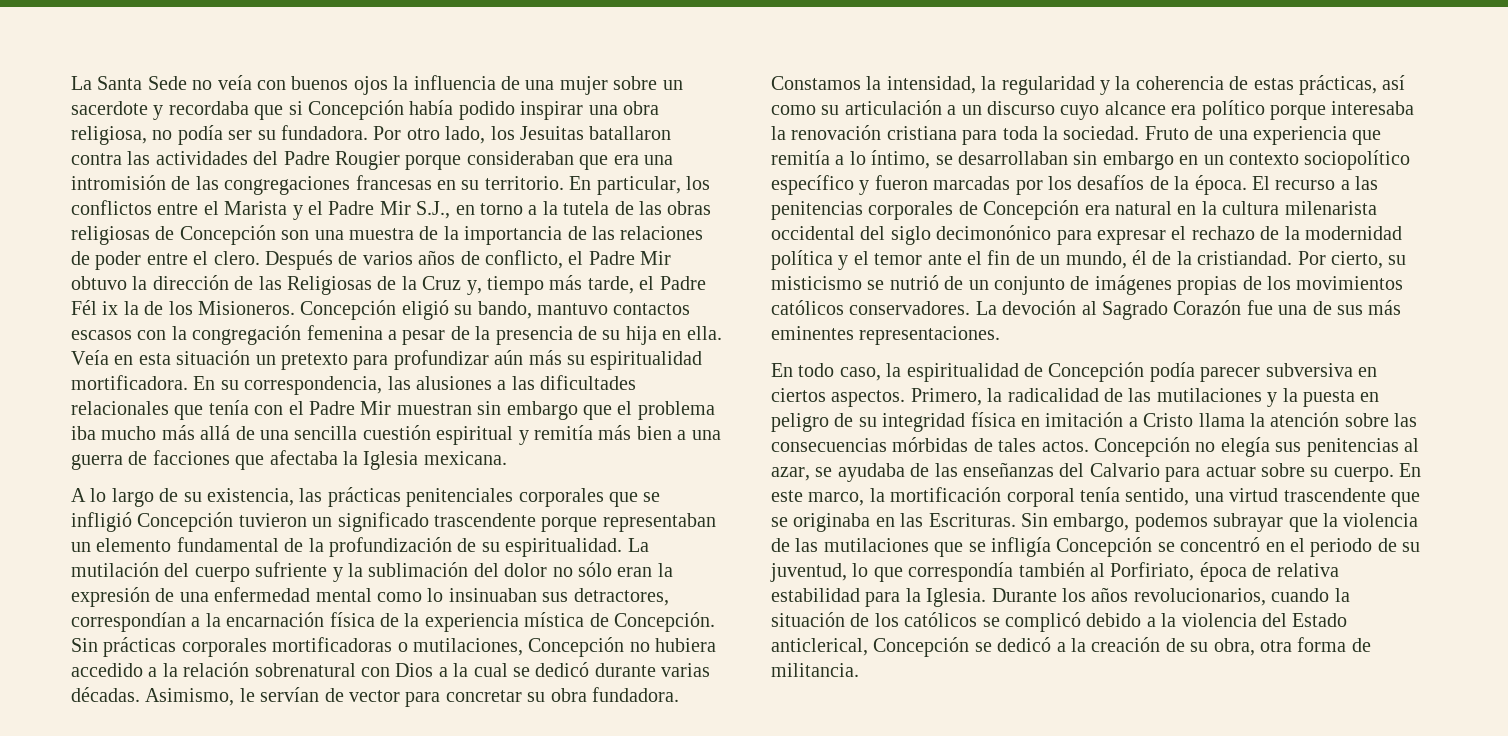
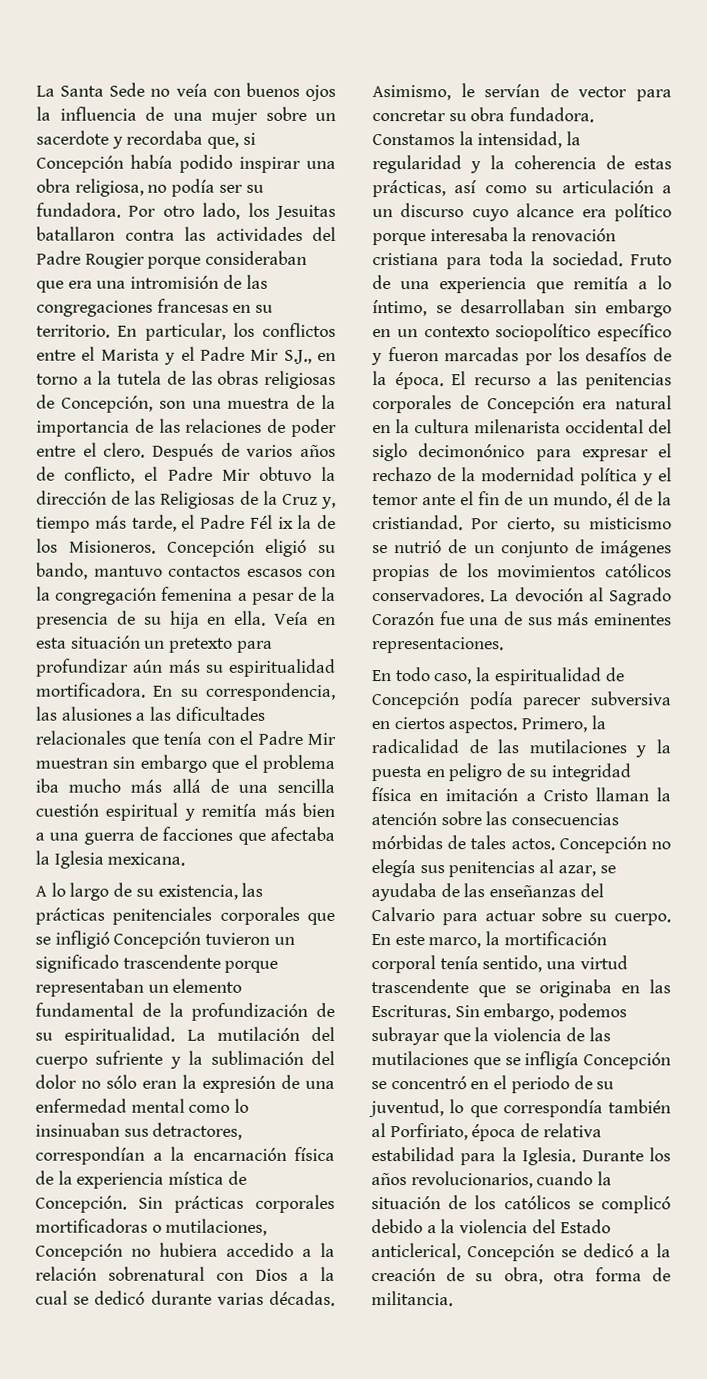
- La Santa Sede no veía con buenos ojos la influencia de una mujer sobre un sacerdote y recordaba que si Concepción había podido inspirar una obra religiosa, no podía ser su fundadora.
+ La Santa Sede no veía con buenos ojos la influencia de una mujer sobre un sacerdote y recordaba que, si Concepción había podido inspirar una obra religiosa, no podía ser su fundadora.
- En particular, los conflictos entre el Marista y el Padre Mir S.J., en torno a la tutela de las obras religiosas de Concepción son una muestra de la importancia de las relaciones de poder entre el clero.
+ En particular, los conflictos entre el Marista y el Padre Mir S.J., en torno a la tutela de las obras religiosas de Concepción, son una muestra de la importancia de las relaciones de poder entre el clero.
- Primero, la radicalidad de las mutilaciones y la puesta en peligro de su integridad física en imitación a Cristo llama la atención sobre las consecuencias mórbidas de tales actos.
+ Primero, la radicalidad de las mutilaciones y la puesta en peligro de su integridad física en imitación a Cristo llaman la atención sobre las consecuencias mórbidas de tales actos.

